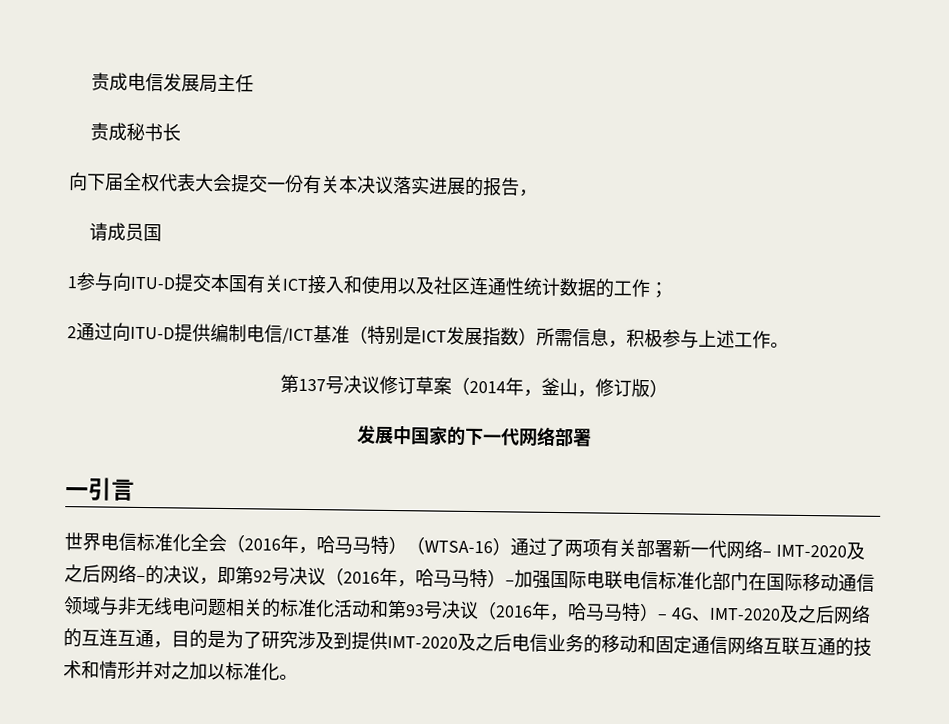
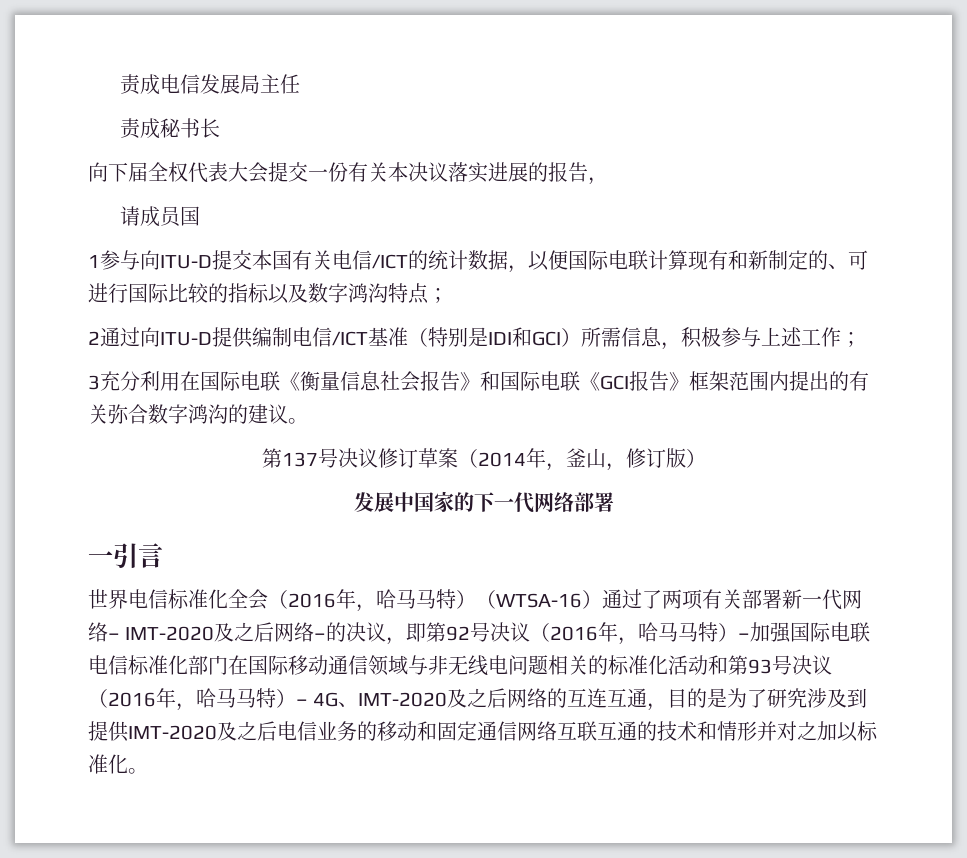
- 1参与向ITU-D提交本国有关ICT接入和使用以及社区连通性统计数据的工作；
+ 1参与向ITU-D提交本国有关电信/ICT的统计数据，以便国际电联计算现有和新制定的、可进行国际比较的指标以及数字鸿沟特点；
- 2通过向ITU-D提供编制电信/ICT基准（特别是ICT发展指数）所需信息，积极参与上述工作。
+ 2通过向ITU-D提供编制电信/ICT基准（特别是IDI和GCI）所需信息，积极参与上述工作；
+ 3充分利用在国际电联《衡量信息社会报告》和国际电联《GCI报告》框架范围内提出的有关弥合数字鸿沟的建议。

